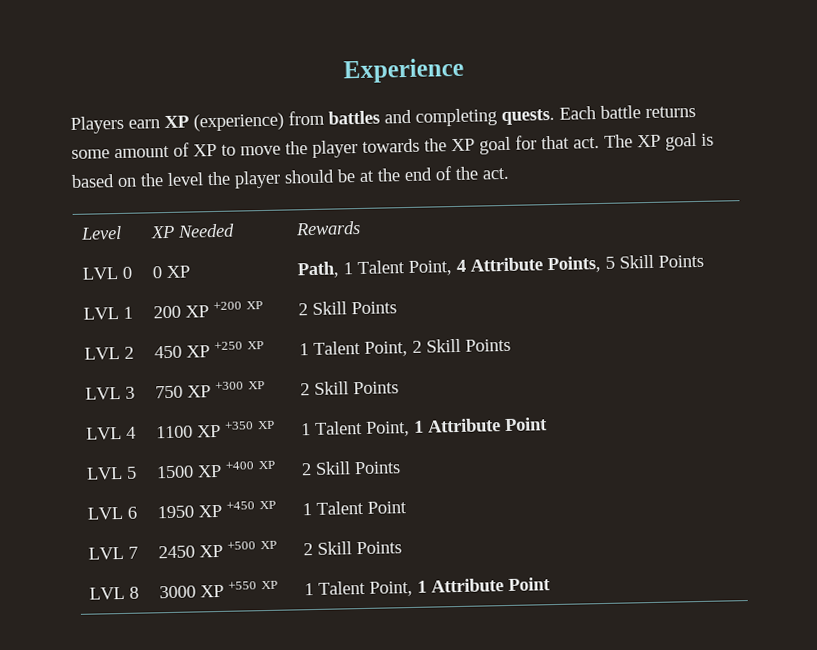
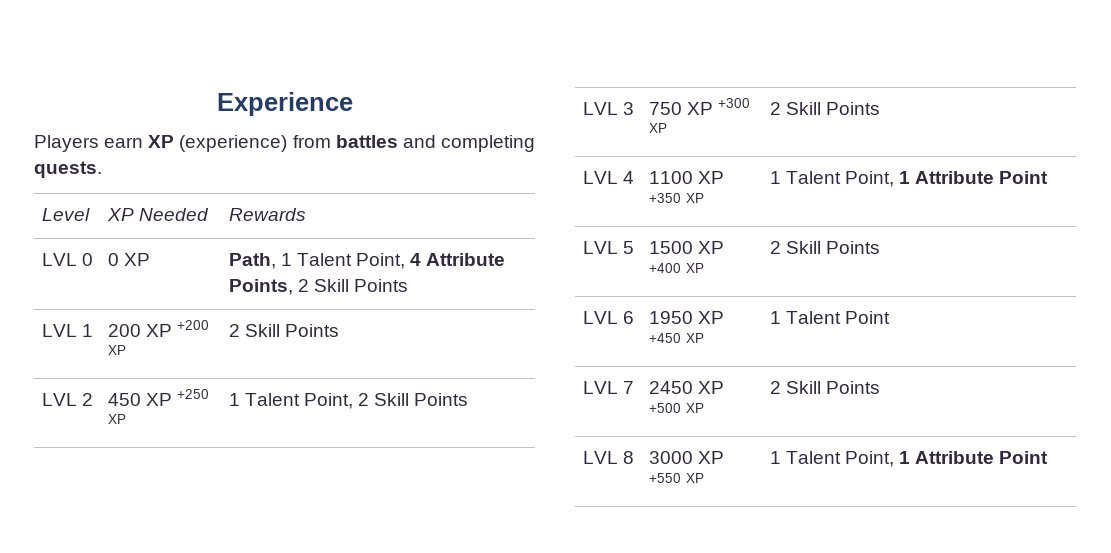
- Each battle returns some amount of XP to move the player towards the XP goal for that act. The XP goal is based on the level the player should be at the end of the act.
- LVL 0 | 0 XP | Path, 1 Talent Point, 4 Attribute Points, 5 Skill Points
+ LVL 0 | 0 XP | Path, 1 Talent Point, 4 Attribute Points, 2 Skill Points

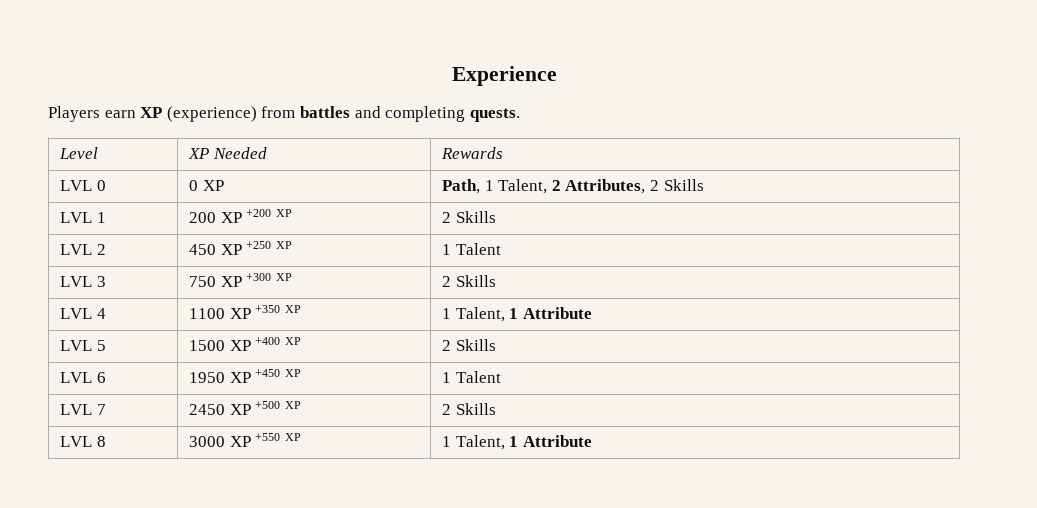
- LVL 0 | 0 XP | Path, 1 Talent Point, 4 Attribute Points, 2 Skill Points
+ LVL 0 | 0 XP | Path, 1 Talent, 2 Attributes, 2 Skills
- LVL 1 | 200 XP +200 XP | 2 Skill Points
+ LVL 1 | 200 XP +200 XP | 2 Skills
- LVL 2 | 450 XP +250 XP | 1 Talent Point, 2 Skill Points
+ LVL 2 | 450 XP +250 XP | 1 Talent
- LVL 3 | 750 XP +300 XP | 2 Skill Points
+ LVL 3 | 750 XP +300 XP | 2 Skills
- LVL 4 | 1100 XP +350 XP | 1 Talent Point, 1 Attribute Point
+ LVL 4 | 1100 XP +350 XP | 1 Talent, 1 Attribute
- LVL 5 | 1500 XP +400 XP | 2 Skill Points
+ LVL 5 | 1500 XP +400 XP | 2 Skills
- LVL 6 | 1950 XP +450 XP | 1 Talent Point
+ LVL 6 | 1950 XP +450 XP | 1 Talent
- LVL 7 | 2450 XP +500 XP | 2 Skill Points
+ LVL 7 | 2450 XP +500 XP | 2 Skills
- LVL 8 | 3000 XP +550 XP | 1 Talent Point, 1 Attribute Point
+ LVL 8 | 3000 XP +550 XP | 1 Talent, 1 Attribute

